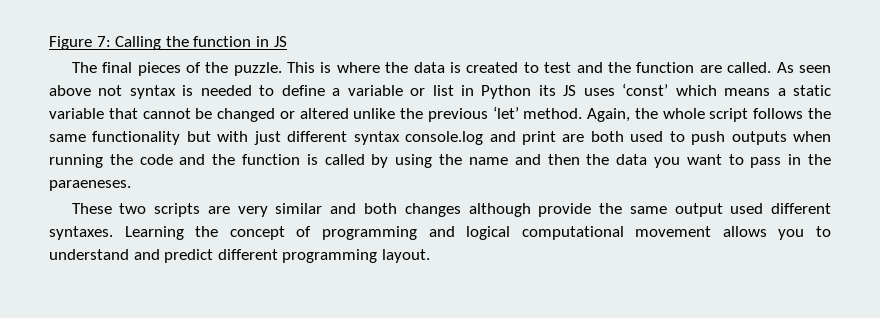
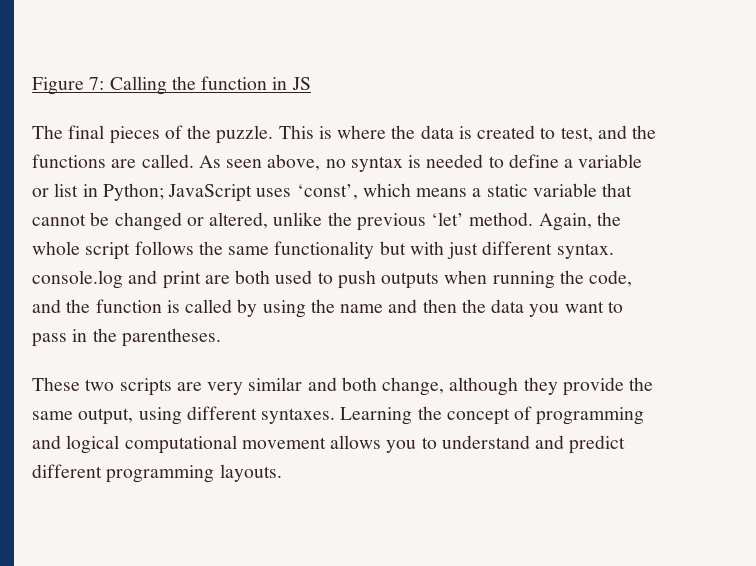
- This is where the data is created to test and the function are called.
+ This is where the data is created to test, and the functions are called.
- As seen above not syntax is needed to define a variable or list in Python its JS uses ‘const’ which means a static variable that cannot be changed or altered unlike the previous ‘let’ method.
+ As seen above, no syntax is needed to define a variable or list in Python; JavaScript uses ‘const’, which means a static variable that cannot be changed or altered, unlike the previous ‘let’ method.
- Again, the whole script follows the same functionality but with just different syntax console.log and print are both used to push outputs when running the code and the function is called by using the name and then the data you want to pass in the paraeneses.
+ Again, the whole script follows the same functionality but with just different syntax. console.log and print are both used to push outputs when running the code, and the function is called by using the name and then the data you want to pass in the parentheses.
- These two scripts are very similar and both changes although provide the same output used different syntaxes.
+ These two scripts are very similar and both change, although they provide the same output, using different syntaxes.
- Learning the concept of programming and logical computational movement allows you to understand and predict different programming layout.
+ Learning the concept of programming and logical computational movement allows you to understand and predict different programming layouts.

